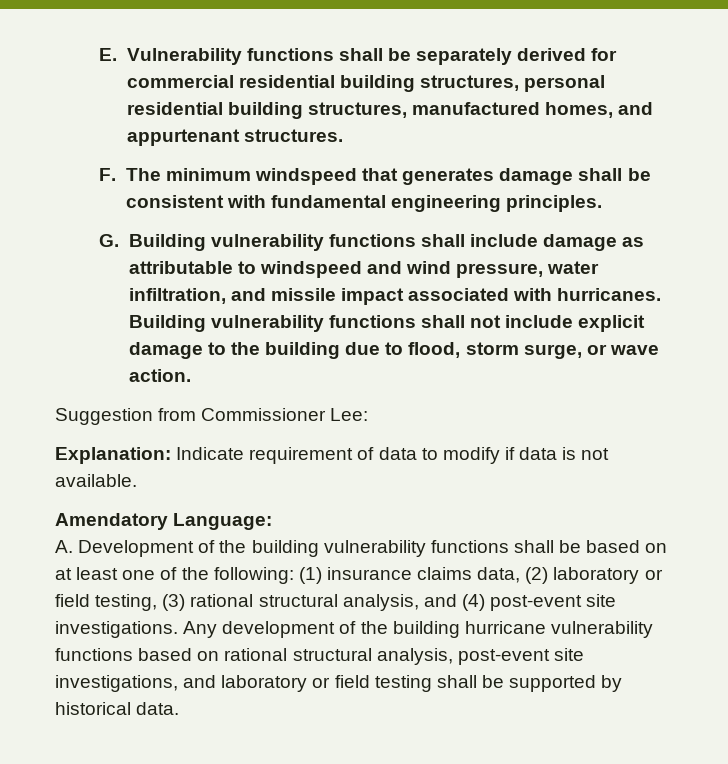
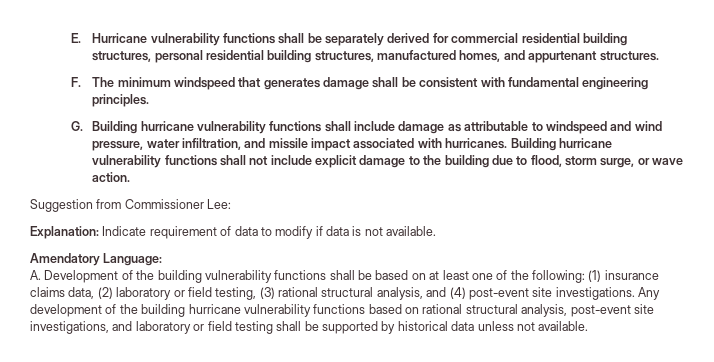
- E. Vulnerability functions shall be separately derived for commercial residential building structures, personal residential building structures, manufactured homes, and appurtenant structures.
+ E. Hurricane vulnerability functions shall be separately derived for commercial residential building structures, personal residential building structures, manufactured homes, and appurtenant structures.
- G. Building vulnerability functions shall include damage as attributable to windspeed and wind pressure, water infiltration, and missile impact associated with hurricanes.
+ G. Building hurricane vulnerability functions shall include damage as attributable to windspeed and wind pressure, water infiltration, and missile impact associated with hurricanes.
- Building vulnerability functions shall not include explicit damage to the building due to flood, storm surge, or wave action.
+ Building hurricane vulnerability functions shall not include explicit damage to the building due to flood, storm surge, or wave action.
- Any development of the building hurricane vulnerability functions based on rational structural analysis, post-event site investigations, and laboratory or field testing shall be supported by historical data.
+ Any development of the building hurricane vulnerability functions based on rational structural analysis, post-event site investigations, and laboratory or field testing shall be supported by historical data unless not available.

